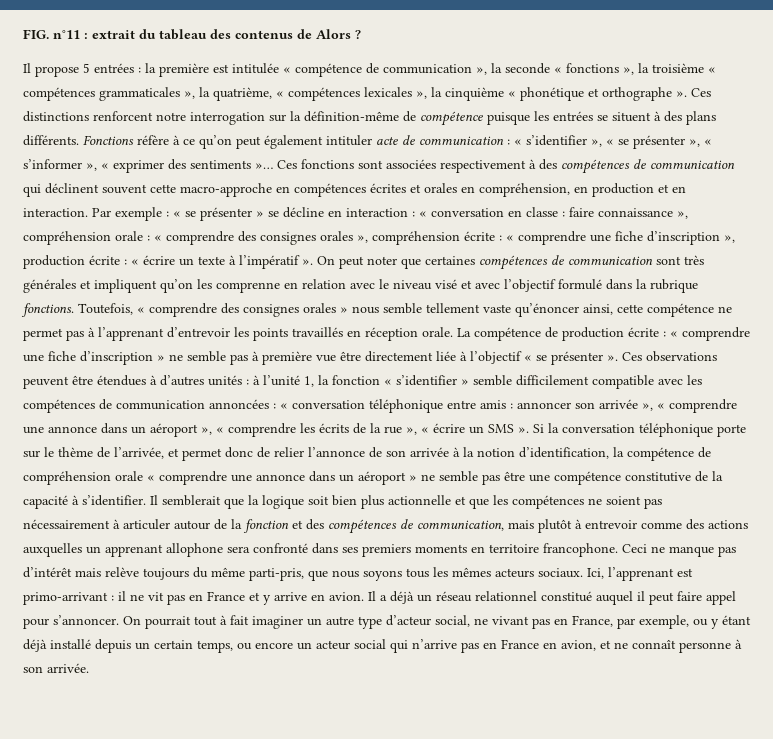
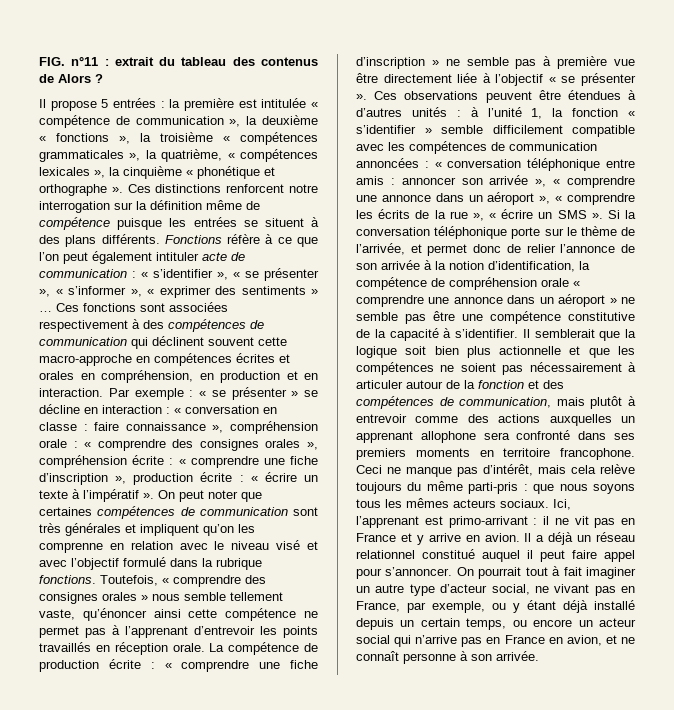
- Il propose 5 entrées : la première est intitulée « compétence de communication », la seconde « fonctions », la troisième « compétences grammaticales », la quatrième, « compétences lexicales », la cinquième « phonétique et orthographe ».
+ Il propose 5 entrées : la première est intitulée « compétence de communication », la deuxième « fonctions », la troisième « compétences grammaticales », la quatrième, « compétences lexicales », la cinquième « phonétique et orthographe ».
- Ces distinctions renforcent notre interrogation sur la définition-même de compétence puisque les entrées se situent à des plans différents.
+ Ces distinctions renforcent notre interrogation sur la définition même de compétence puisque les entrées se situent à des plans différents.
- Fonctions réfère à ce qu’on peut également intituler acte de communication : « s’identifier », « se présenter », « s’informer », « exprimer des sentiments »…
+ Fonctions réfère à ce que l’on peut également intituler acte de communication : « s’identifier », « se présenter », « s’informer », « exprimer des sentiments » …
- Toutefois, « comprendre des consignes orales » nous semble tellement vaste qu’énoncer ainsi, cette compétence ne permet pas à l’apprenant d’entrevoir les points travaillés en réception orale.
+ Toutefois, « comprendre des consignes orales » nous semble tellement vaste, qu’énoncer ainsi cette compétence ne permet pas à l’apprenant d’entrevoir les points travaillés en réception orale.
- Ceci ne manque pas d’intérêt mais relève toujours du même parti-pris, que nous soyons tous les mêmes acteurs sociaux.
+ Ceci ne manque pas d’intérêt, mais cela relève toujours du même parti-pris : que nous soyons tous les mêmes acteurs sociaux.

